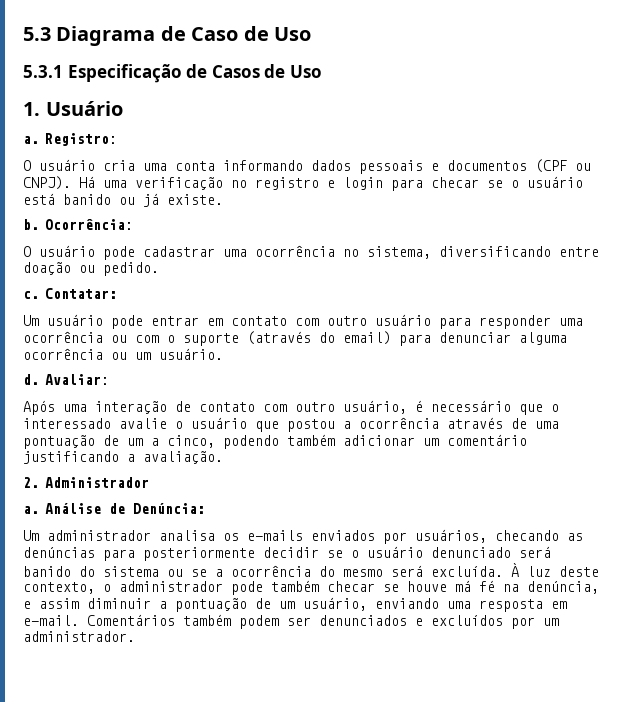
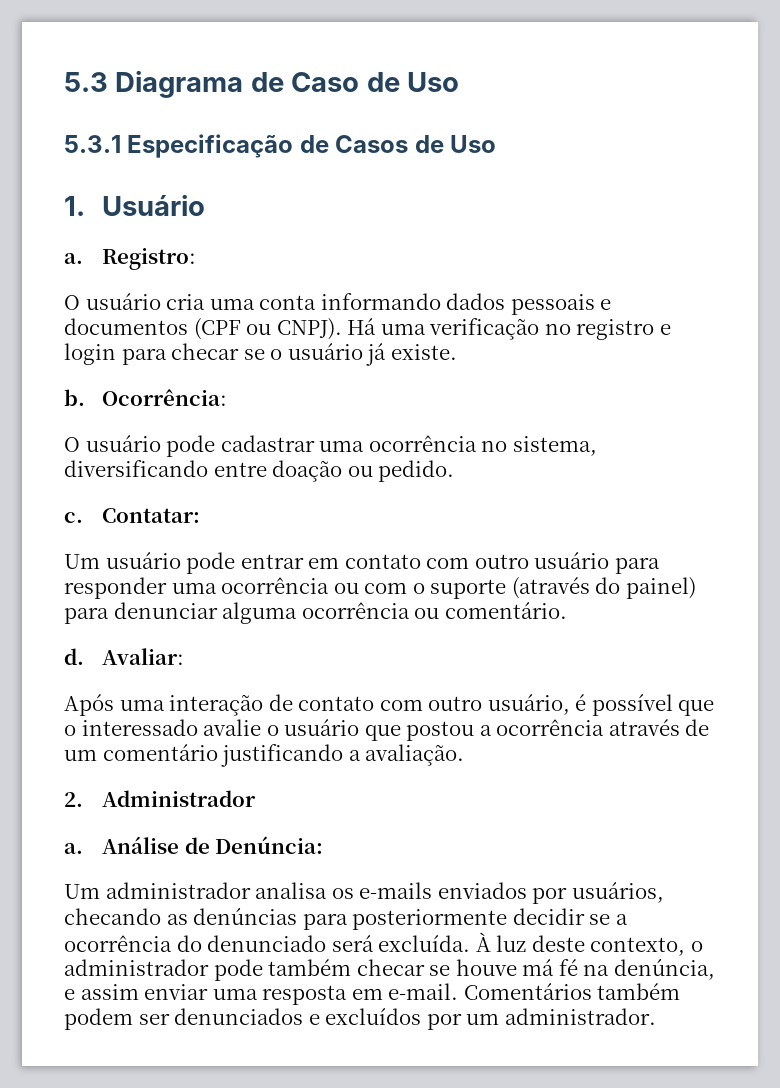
- Há uma verificação no registro e login para checar se o usuário está banido ou já existe.
+ Há uma verificação no registro e login para checar se o usuário já existe.
- Um usuário pode entrar em contato com outro usuário para responder uma ocorrência ou com o suporte (através do email) para denunciar alguma ocorrência ou um usuário.
+ Um usuário pode entrar em contato com outro usuário para responder uma ocorrência ou com o suporte (através do painel) para denunciar alguma ocorrência ou comentário.
- Após uma interação de contato com outro usuário, é necessário que o interessado avalie o usuário que postou a ocorrência através de uma pontuação de um a cinco, podendo também adicionar um comentário justificando a avaliação.
+ Após uma interação de contato com outro usuário, é possível que o interessado avalie o usuário que postou a ocorrência através de um comentário justificando a avaliação.
- Um administrador analisa os e-mails enviados por usuários, checando as denúncias para posteriormente decidir se o usuário denunciado será banido do sistema ou se a ocorrência do mesmo será excluída.
+ Um administrador analisa os e-mails enviados por usuários, checando as denúncias para posteriormente decidir se a ocorrência do denunciado será excluída.
- À luz deste contexto, o administrador pode também checar se houve má fé na denúncia, e assim diminuir a pontuação de um usuário, enviando uma resposta em e-mail.
+ À luz deste contexto, o administrador pode também checar se houve má fé na denúncia, e assim enviar uma resposta em e-mail.

